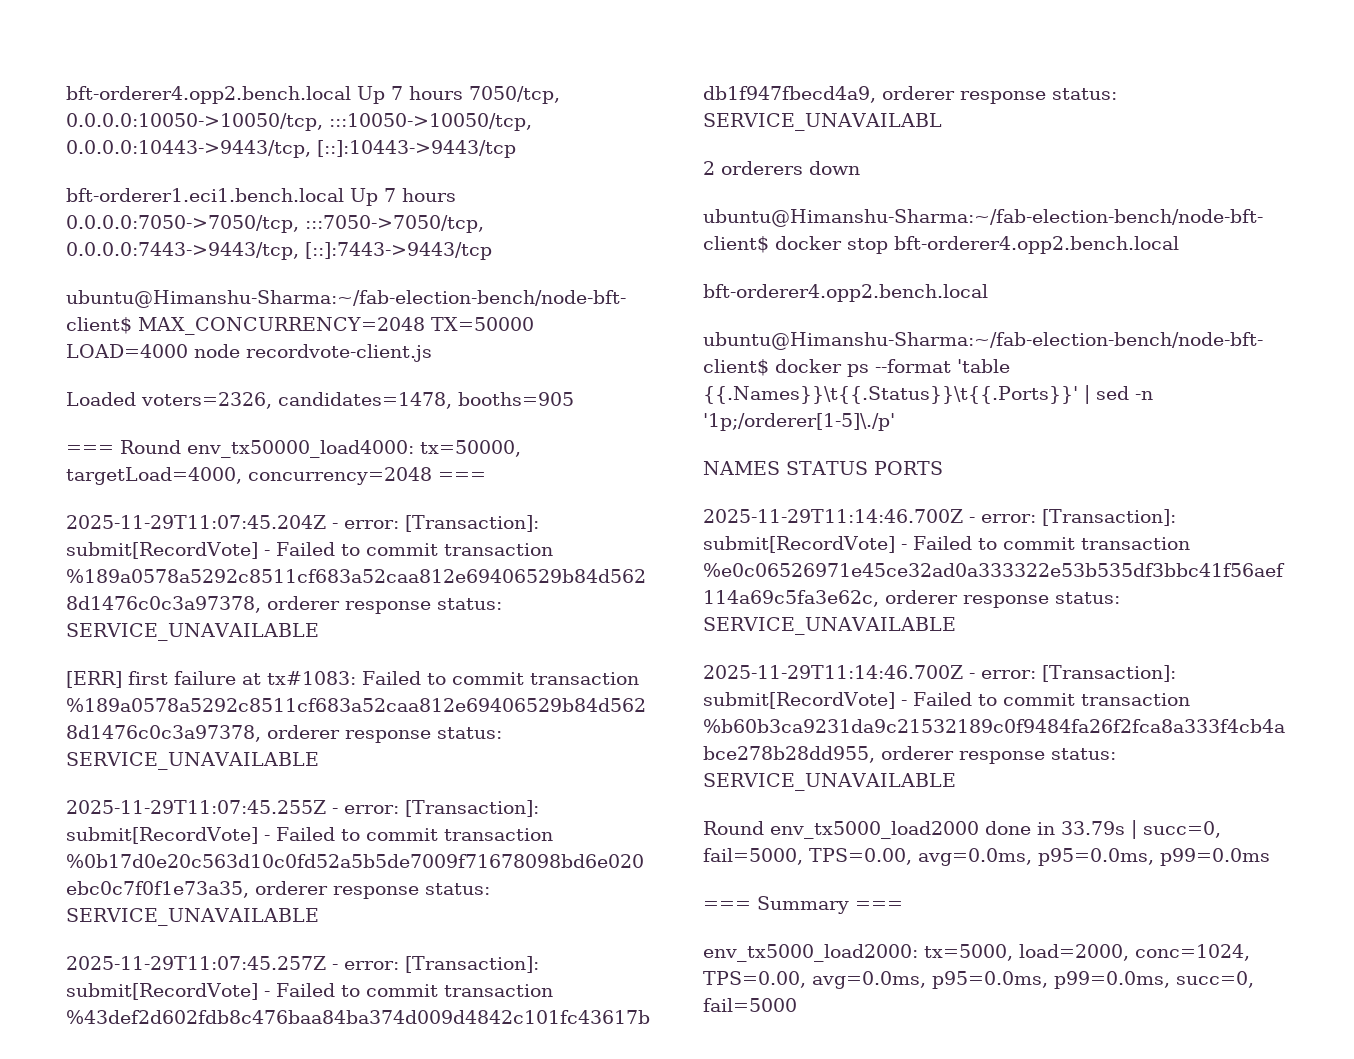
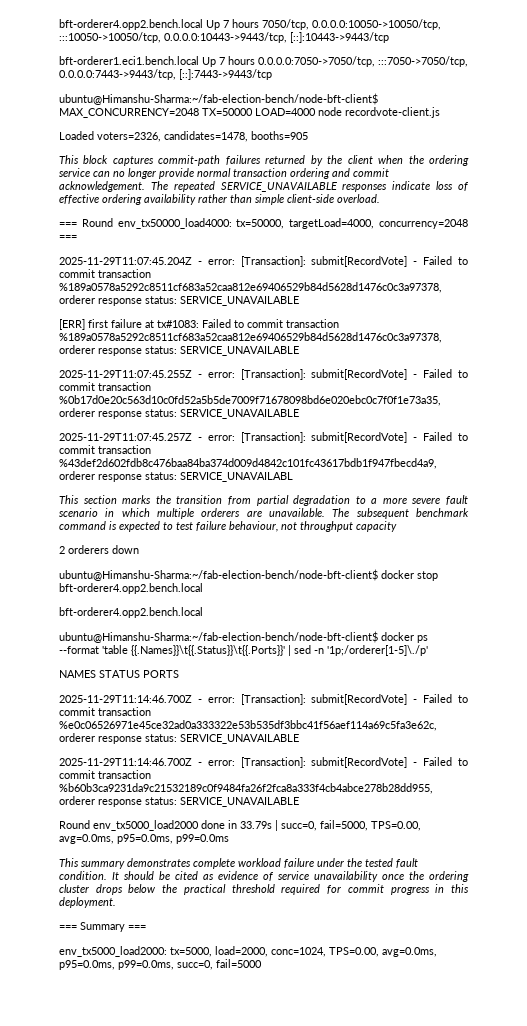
+ This block captures commit-path failures returned by the client when the ordering service can no longer provide normal transaction ordering and commit acknowledgement. The repeated SERVICE_UNAVAILABLE responses indicate loss of effective ordering availability rather than simple client-side overload.
+ This section marks the transition from partial degradation to a more severe fault scenario in which multiple orderers are unavailable. The subsequent benchmark command is expected to test failure behaviour, not throughput capacity
+ This summary demonstrates complete workload failure under the tested fault condition. It should be cited as evidence of service unavailability once the ordering cluster drops below the practical threshold required for commit progress in this deployment.

